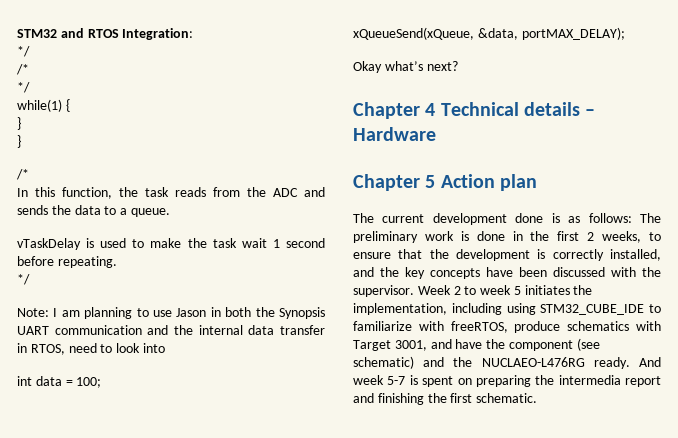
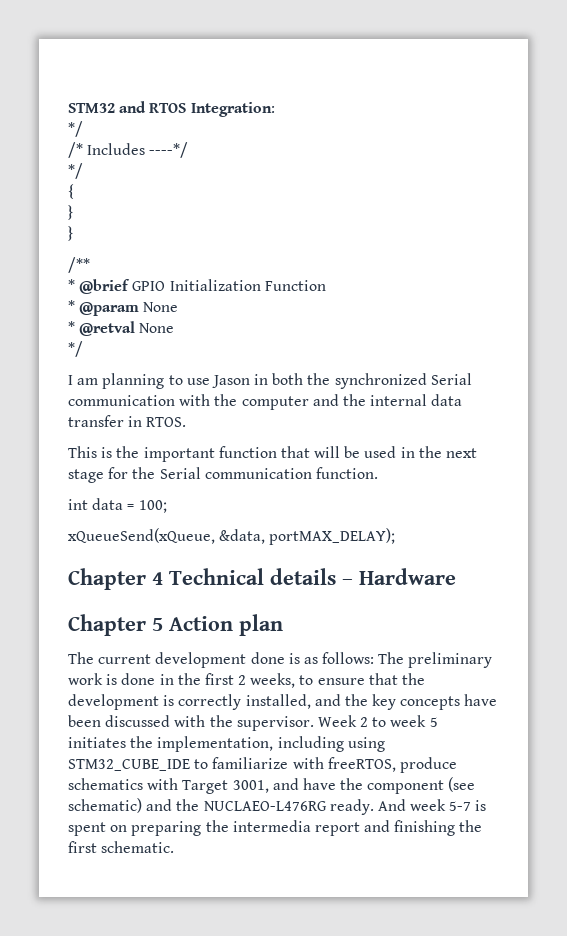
  STM32 and RTOS Integration:
  */
- /*
+ /* Includes ----*/
  */
- while(1) {
+ {
  }
  }
- /*
- In this function, the task reads from the ADC and sends the data to a queue.
- vTaskDelay is used to make the task wait 1 second before repeating.
+ /**
+ * @brief GPIO Initialization Function
+ * @param None
+ * @retval None
  */
- Note: I am planning to use Jason in both the Synopsis UART communication and the internal data transfer in RTOS, need to look into
+ I am planning to use Jason in both the synchronized Serial communication with the computer and the internal data transfer in RTOS.
+ This is the important function that will be used in the next stage for the Serial communication function.
- Okay what’s next?

